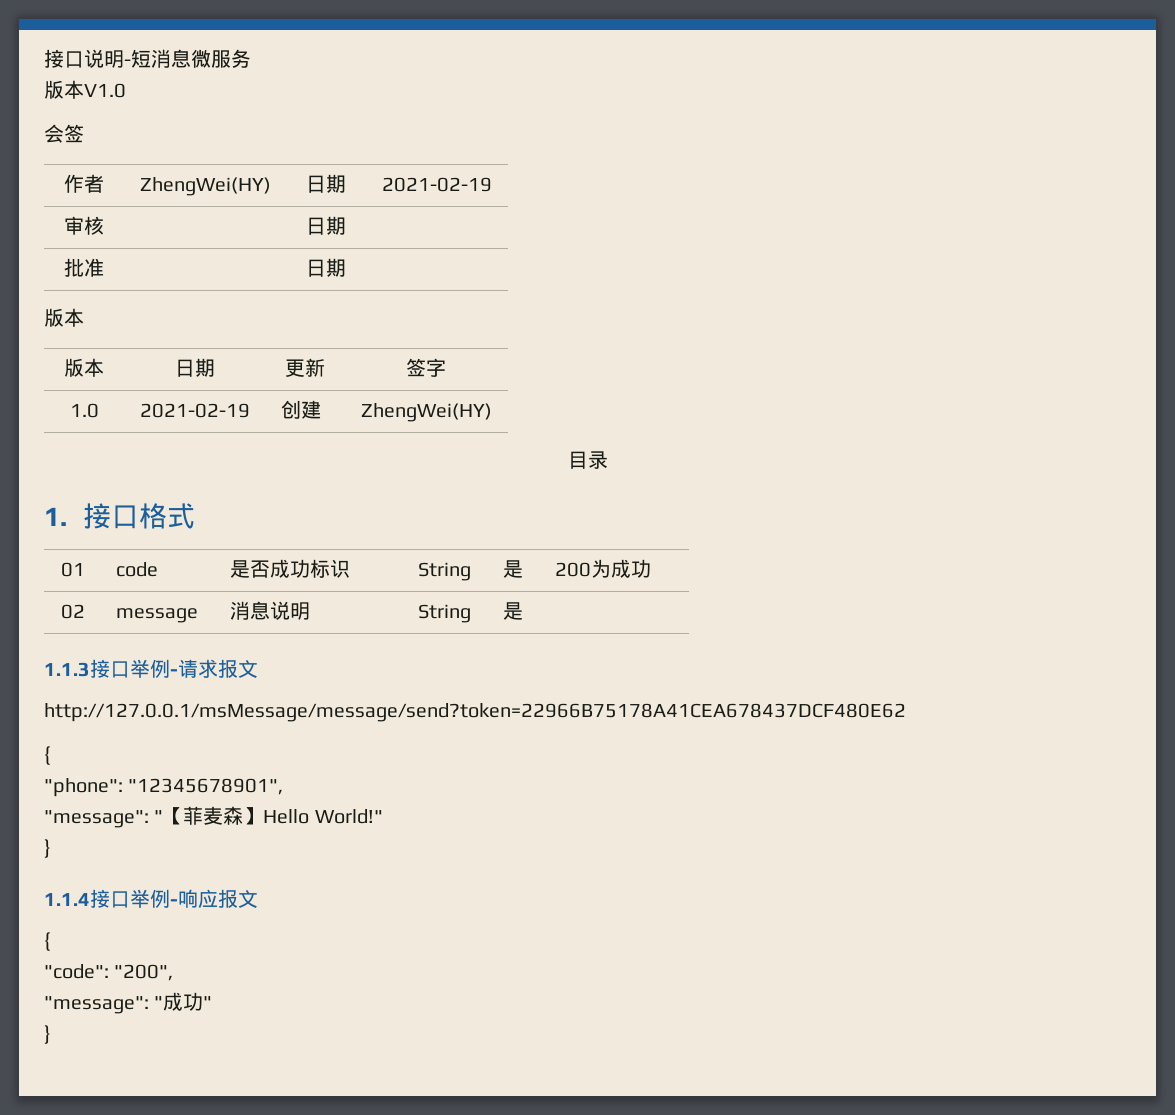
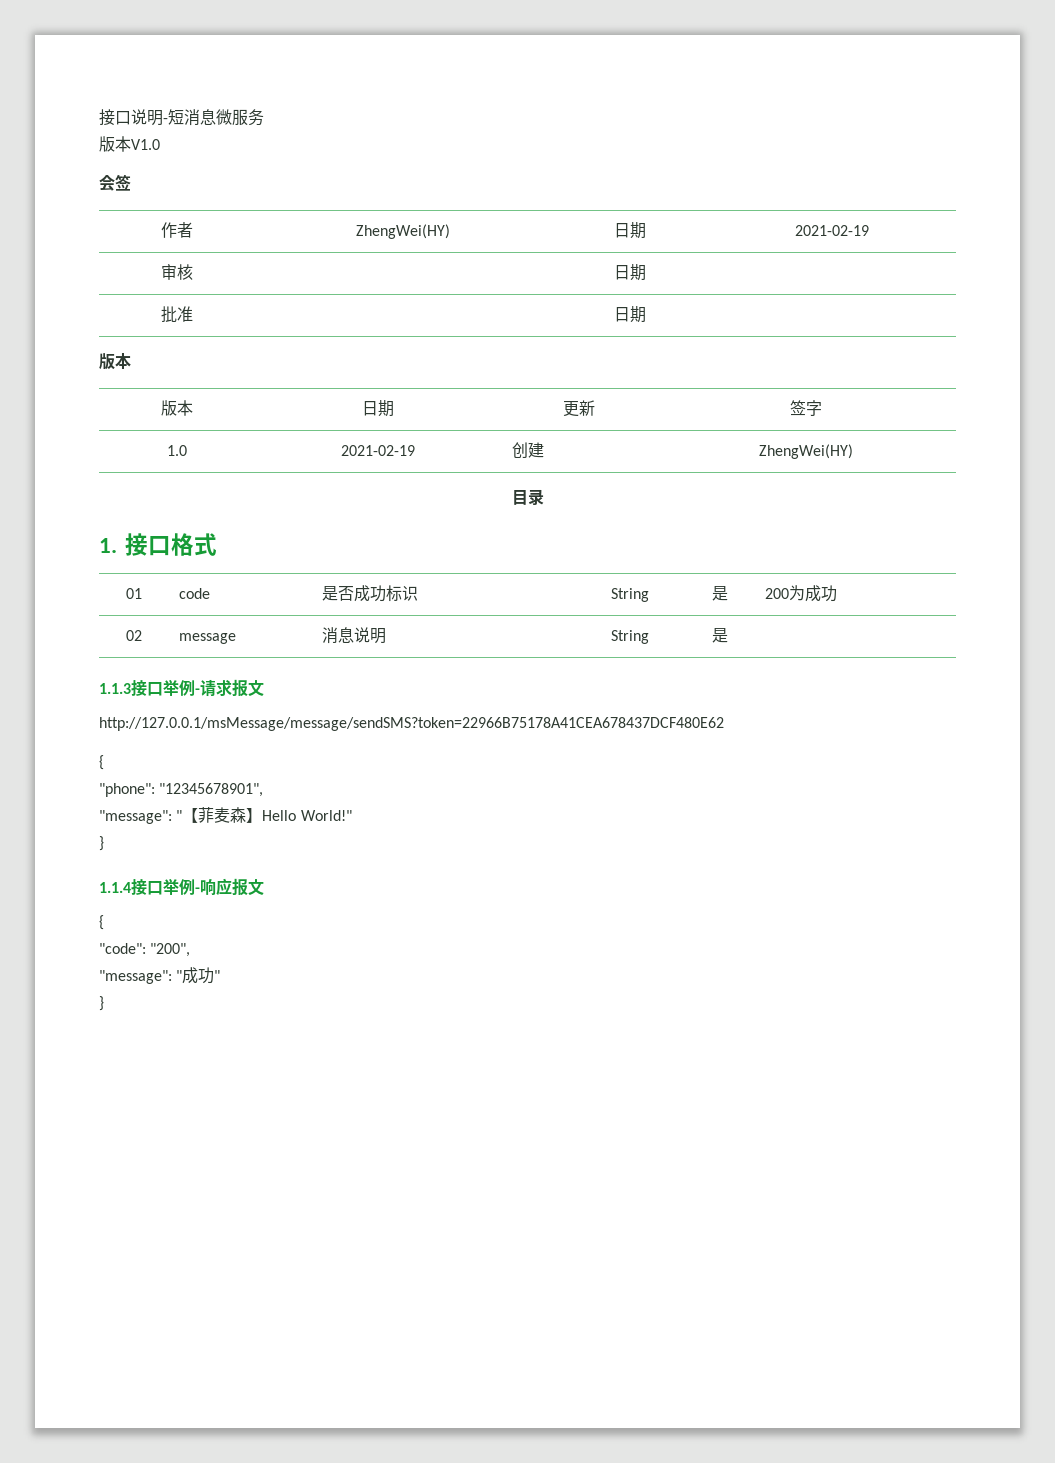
- http://127.0.0.1/msMessage/message/send?token=22966B75178A41CEA678437DCF480E62
+ http://127.0.0.1/msMessage/message/sendSMS?token=22966B75178A41CEA678437DCF480E62

